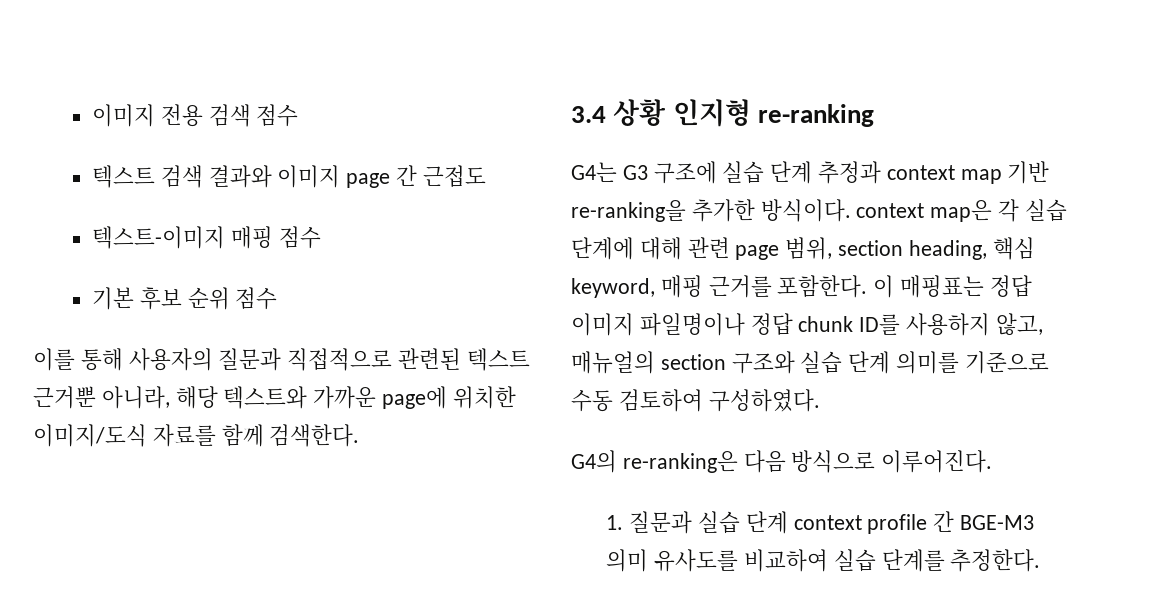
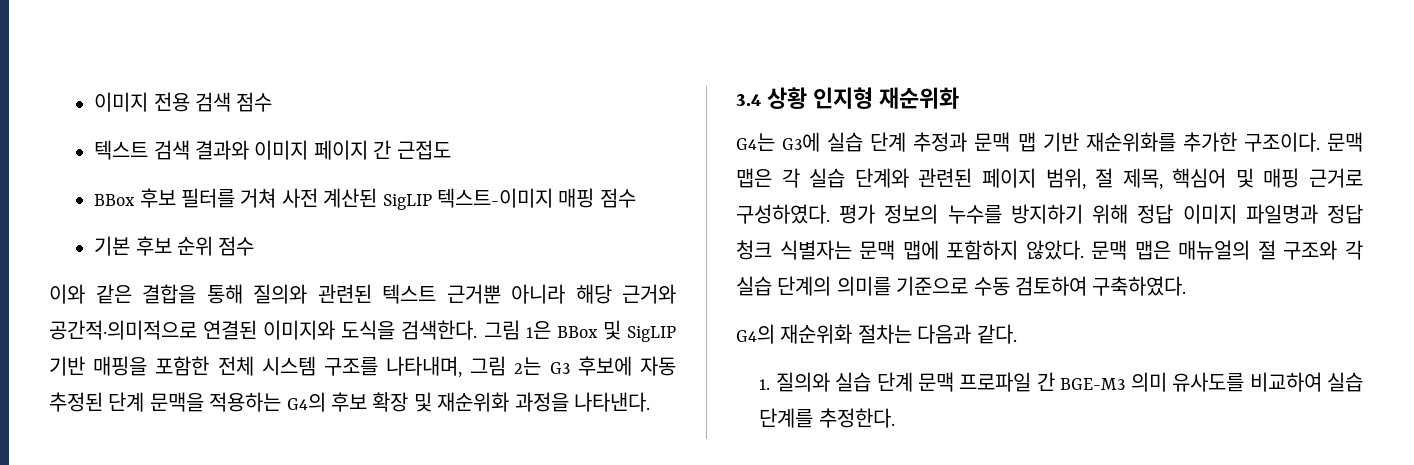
- 텍스트 검색 결과와 이미지 page 간 근접도
+ 텍스트 검색 결과와 이미지 페이지 간 근접도
- 텍스트-이미지 매핑 점수
+ BBox 후보 필터를 거쳐 사전 계산된 SigLIP 텍스트-이미지 매핑 점수
- 이를 통해 사용자의 질문과 직접적으로 관련된 텍스트 근거뿐 아니라, 해당 텍스트와 가까운 page에 위치한 이미지/도식 자료를 함께 검색한다.
+ 이와 같은 결합을 통해 질의와 관련된 텍스트 근거뿐 아니라 해당 근거와 공간적·의미적으로 연결된 이미지와 도식을 검색한다. 그림 1은 BBox 및 SigLIP 기반 매핑을 포함한 전체 시스템 구조를 나타내며, 그림 2는 G3 후보에 자동 추정된 단계 문맥을 적용하는 G4의 후보 확장 및 재순위화 과정을 나타낸다.
- 3.4 상황 인지형 re-ranking
+ 3.4 상황 인지형 재순위화
- G4는 G3 구조에 실습 단계 추정과 context map 기반 re-ranking을 추가한 방식이다. context map은 각 실습 단계에 대해 관련 page 범위, section heading, 핵심 keyword, 매핑 근거를 포함한다. 이 매핑표는 정답 이미지 파일명이나 정답 chunk ID를 사용하지 않고, 매뉴얼의 section 구조와 실습 단계 의미를 기준으로 수동 검토하여 구성하였다.
- G4의 re-ranking은 다음 방식으로 이루어진다.
+ G4는 G3에 실습 단계 추정과 문맥 맵 기반 재순위화를 추가한 구조이다. 문맥 맵은 각 실습 단계와 관련된 페이지 범위, 절 제목, 핵심어 및 매핑 근거로 구성하였다. 평가 정보의 누수를 방지하기 위해 정답 이미지 파일명과 정답 청크 식별자는 문맥 맵에 포함하지 않았다. 문맥 맵은 매뉴얼의 절 구조와 각 실습 단계의 의미를 기준으로 수동 검토하여 구축하였다.
+ G4의 재순위화 절차는 다음과 같다.
- 1. 질문과 실습 단계 context profile 간 BGE-M3 의미 유사도를 비교하여 실습 단계를 추정한다.
+ 1. 질의와 실습 단계 문맥 프로파일 간 BGE-M3 의미 유사도를 비교하여 실습 단계를 추정한다.

